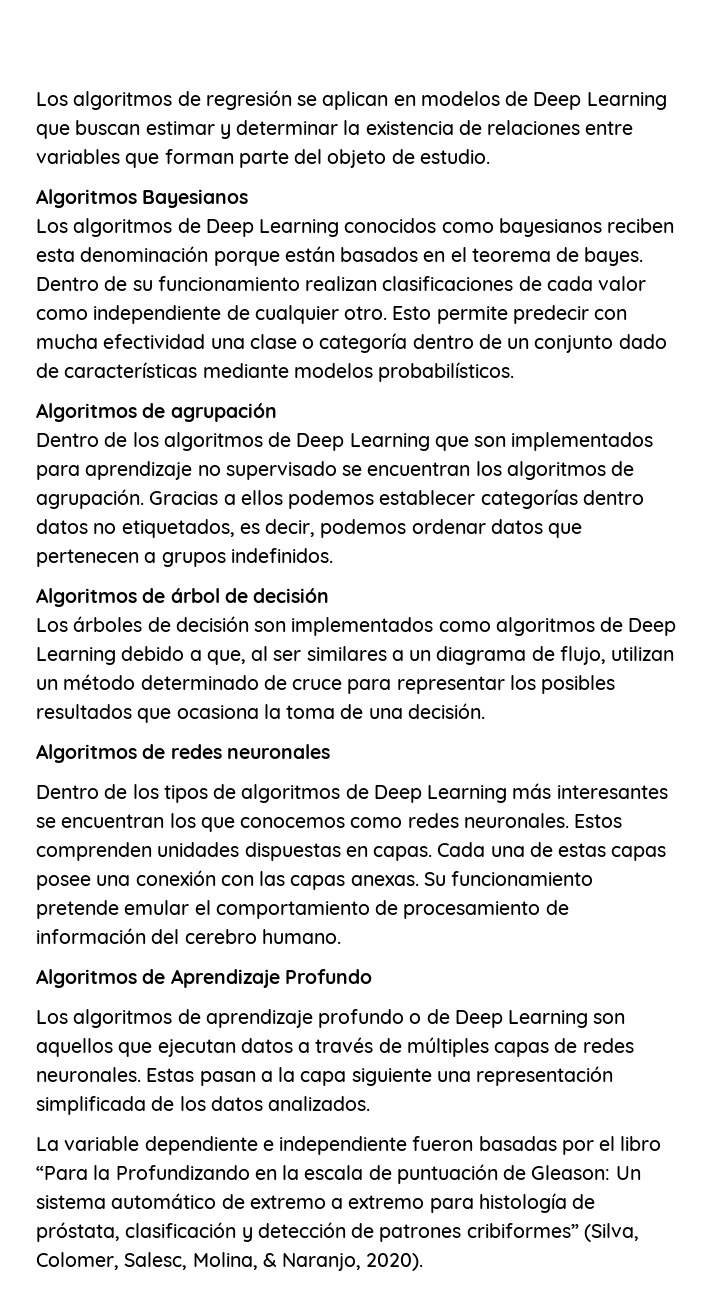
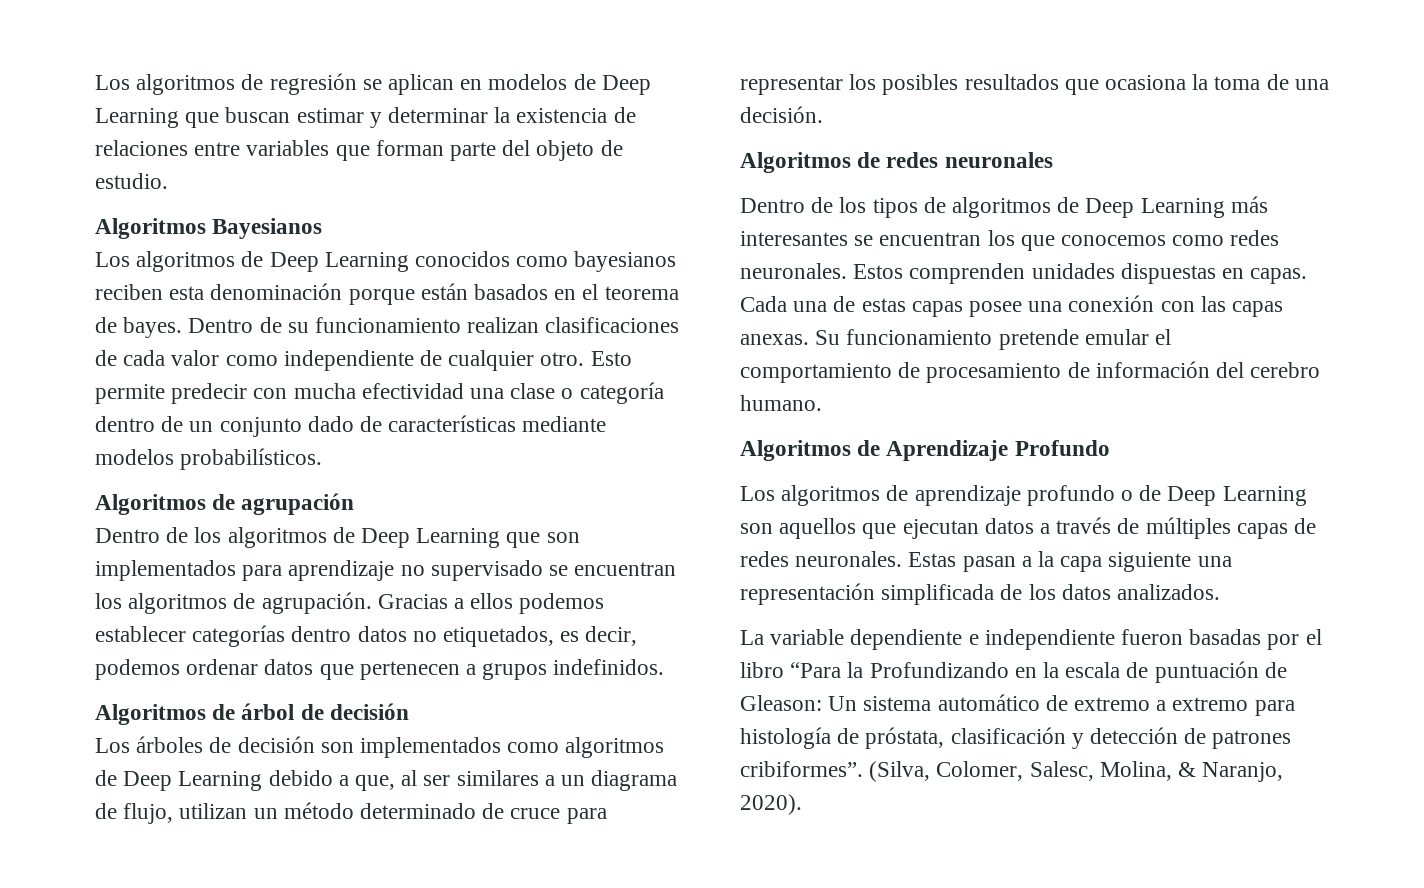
- La variable dependiente e independiente fueron basadas por el libro “Para la Profundizando en la escala de puntuación de Gleason: Un sistema automático de extremo a extremo para histología de próstata, clasificación y detección de patrones cribiformes” (Silva, Colomer, Salesc, Molina, & Naranjo, 2020).
+ La variable dependiente e independiente fueron basadas por el libro “Para la Profundizando en la escala de puntuación de Gleason: Un sistema automático de extremo a extremo para histología de próstata, clasificación y detección de patrones cribiformes”. (Silva, Colomer, Salesc, Molina, & Naranjo, 2020).

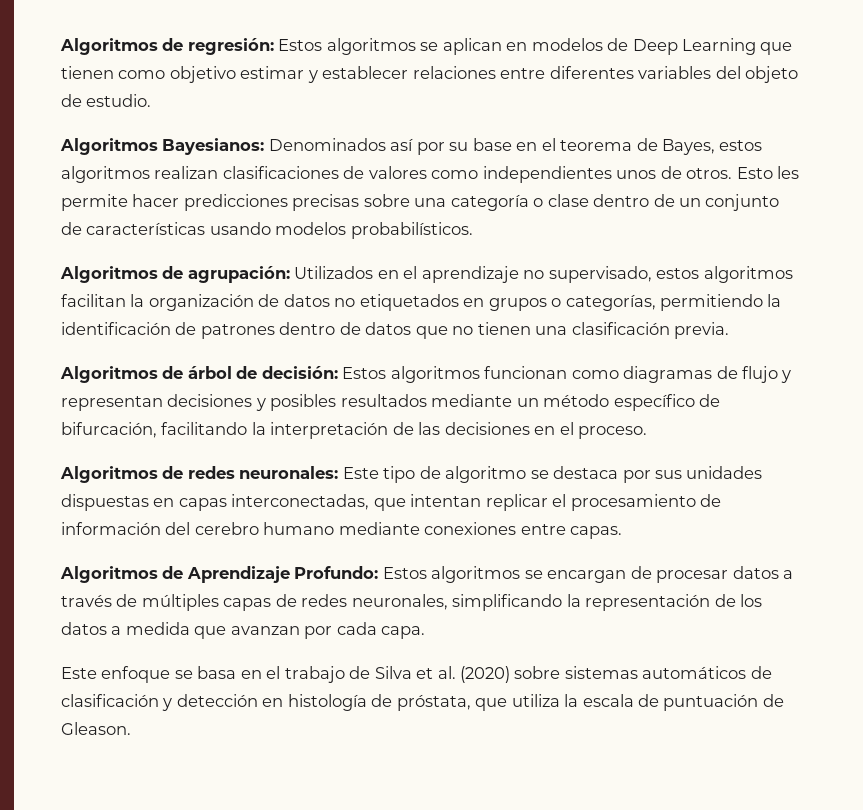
- Los algoritmos de regresión se aplican en modelos de Deep Learning que buscan estimar y determinar la existencia de relaciones entre variables que forman parte del objeto de estudio.
+ Algoritmos de regresión: Estos algoritmos se aplican en modelos de Deep Learning que tienen como objetivo estimar y establecer relaciones entre diferentes variables del objeto de estudio.
- Algoritmos Bayesianos
- Los algoritmos de Deep Learning conocidos como bayesianos reciben esta denominación porque están basados en el teorema de bayes. Dentro de su funcionamiento realizan clasificaciones de cada valor como independiente de cualquier otro. Esto permite predecir con mucha efectividad una clase o categoría dentro de un conjunto dado de características mediante modelos probabilísticos.
+ Algoritmos Bayesianos: Denominados así por su base en el teorema de Bayes, estos algoritmos realizan clasificaciones de valores como independientes unos de otros. Esto les permite hacer predicciones precisas sobre una categoría o clase dentro de un conjunto de características usando modelos probabilísticos.
- Algoritmos de agrupación
- Dentro de los algoritmos de Deep Learning que son implementados para aprendizaje no supervisado se encuentran los algoritmos de agrupación. Gracias a ellos podemos establecer categorías dentro datos no etiquetados, es decir, podemos ordenar datos que pertenecen a grupos indefinidos.
- Algoritmos de árbol de decisión
- Los árboles de decisión son implementados como algoritmos de Deep Learning debido a que, al ser similares a un diagrama de flujo, utilizan un método determinado de cruce para representar los posibles resultados que ocasiona la toma de una decisión.
- Algoritmos de redes neuronales
- Dentro de los tipos de algoritmos de Deep Learning más interesantes se encuentran los que conocemos como redes neuronales. Estos comprenden unidades dispuestas en capas. Cada una de estas capas posee una conexión con las capas anexas. Su funcionamiento pretende emular el comportamiento de procesamiento de información del cerebro humano.
- Algoritmos de Aprendizaje Profundo
- Los algoritmos de aprendizaje profundo o de Deep Learning son aquellos que ejecutan datos a través de múltiples capas de redes neuronales. Estas pasan a la capa siguiente una representación simplificada de los datos analizados.
- La variable dependiente e independiente fueron basadas por el libro “Para la Profundizando en la escala de puntuación de Gleason: Un sistema automático de extremo a extremo para histología de próstata, clasificación y detección de patrones cribiformes”. (Silva, Colomer, Salesc, Molina, & Naranjo, 2020).
+ Algoritmos de agrupación: Utilizados en el aprendizaje no supervisado, estos algoritmos facilitan la organización de datos no etiquetados en grupos o categorías, permitiendo la identificación de patrones dentro de datos que no tienen una clasificación previa.
+ Algoritmos de árbol de decisión: Estos algoritmos funcionan como diagramas de flujo y representan decisiones y posibles resultados mediante un método específico de bifurcación, facilitando la interpretación de las decisiones en el proceso.
+ Algoritmos de redes neuronales: Este tipo de algoritmo se destaca por sus unidades dispuestas en capas interconectadas, que intentan replicar el procesamiento de información del cerebro humano mediante conexiones entre capas.
+ Algoritmos de Aprendizaje Profundo: Estos algoritmos se encargan de procesar datos a través de múltiples capas de redes neuronales, simplificando la representación de los datos a medida que avanzan por cada capa.
+ Este enfoque se basa en el trabajo de Silva et al. (2020) sobre sistemas automáticos de clasificación y detección en histología de próstata, que utiliza la escala de puntuación de Gleason.

